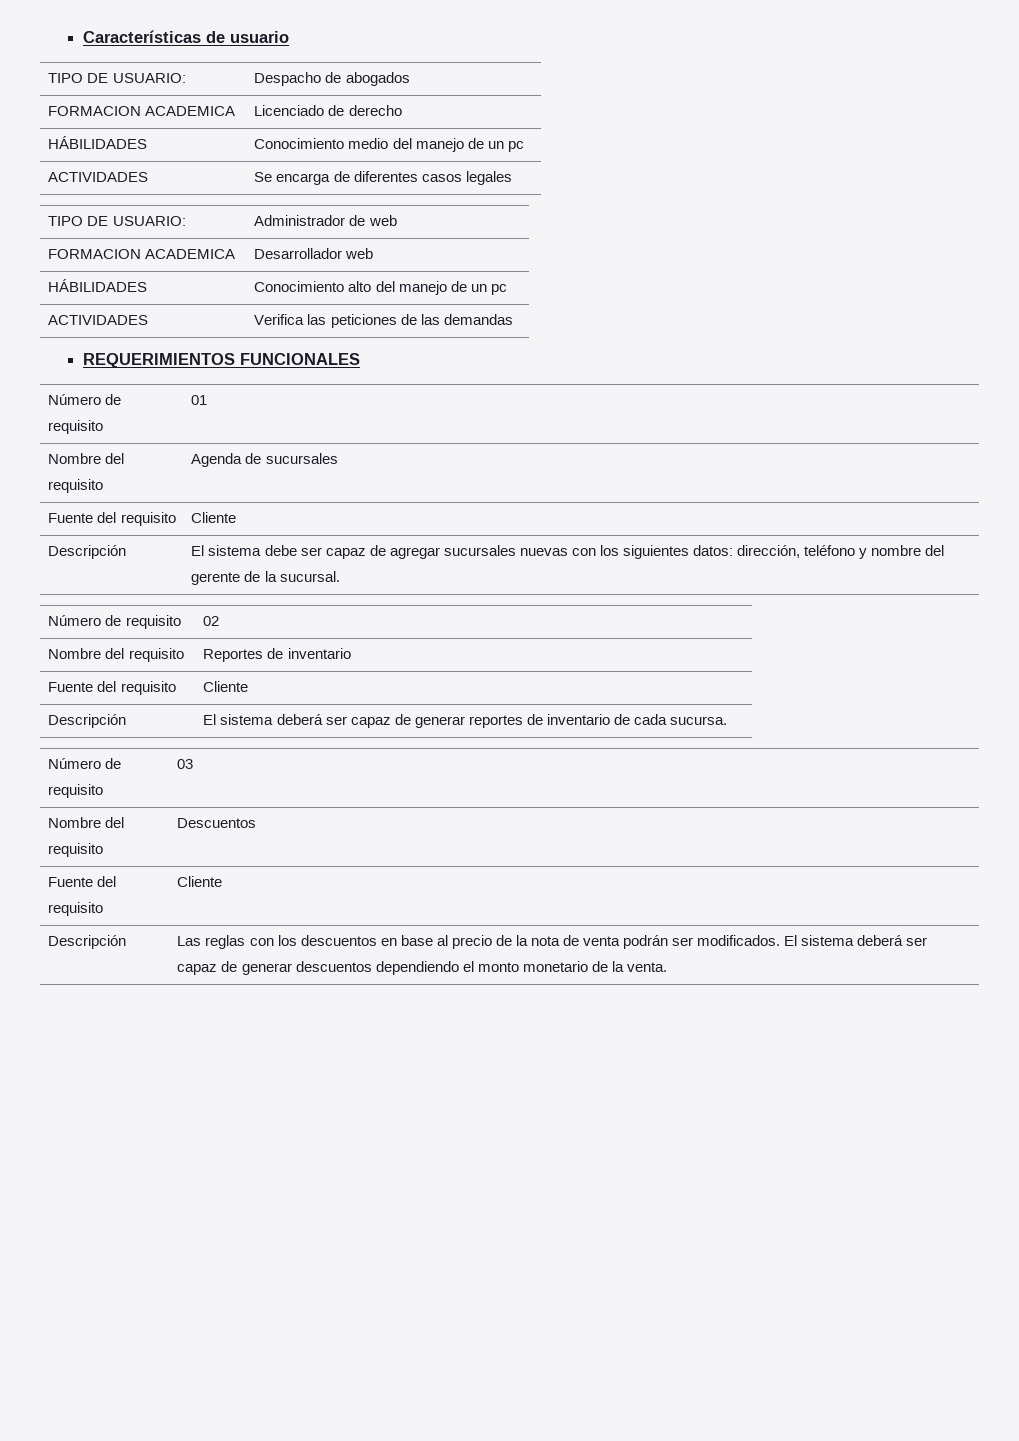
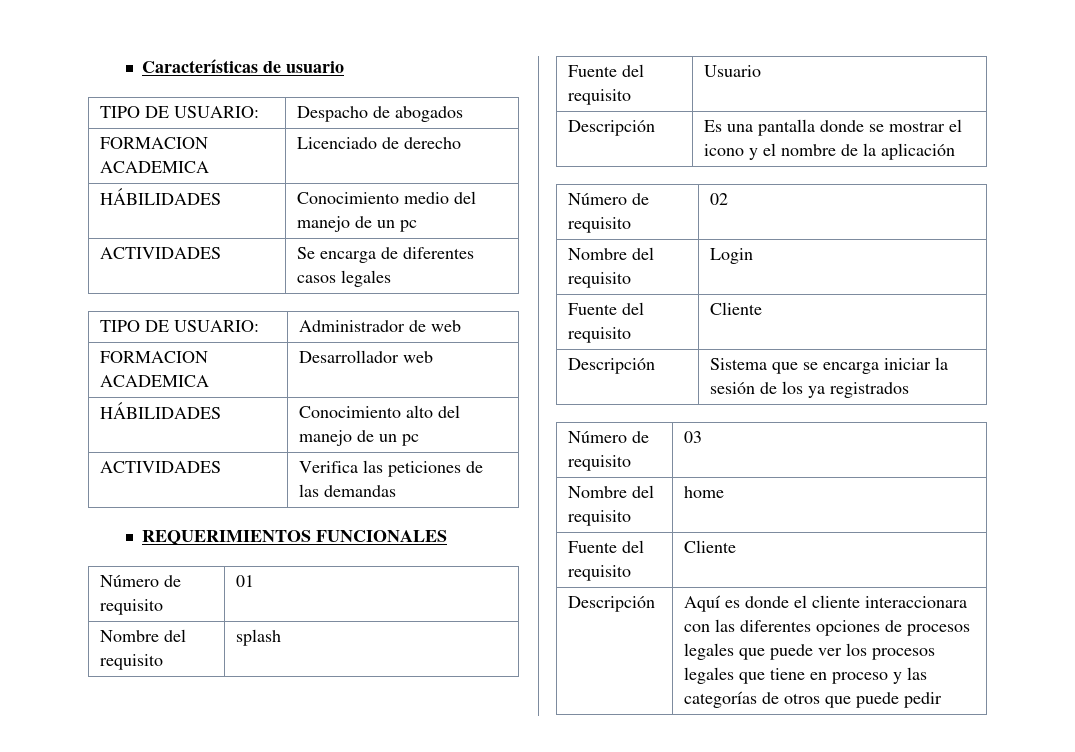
- Nombre del requisito | Agenda de sucursales
- Fuente del requisito | Cliente
- Descripción | El sistema debe ser capaz de agregar sucursales nuevas con los siguientes datos: dirección, teléfono y nombre del gerente de la sucursal.
+ Nombre del requisito | splash
+ Fuente del requisito | Usuario
+ Descripción | Es una pantalla donde se mostrar el icono y el nombre de la aplicación
- Nombre del requisito | Reportes de inventario
+ Nombre del requisito | Login
  Fuente del requisito | Cliente
- Descripción | El sistema deberá ser capaz de generar reportes de inventario de cada sucursa.
+ Descripción | Sistema que se encarga iniciar la sesión de los ya registrados
- Nombre del requisito | Descuentos
+ Nombre del requisito | home
  Fuente del requisito | Cliente
- Descripción | Las reglas con los descuentos en base al precio de la nota de venta podrán ser modificados. El sistema deberá ser capaz de generar descuentos dependiendo el monto monetario de la venta.
+ Descripción | Aquí es donde el cliente interaccionara con las diferentes opciones de procesos legales que puede ver los procesos legales que tiene en proceso y las categorías de otros que puede pedir

